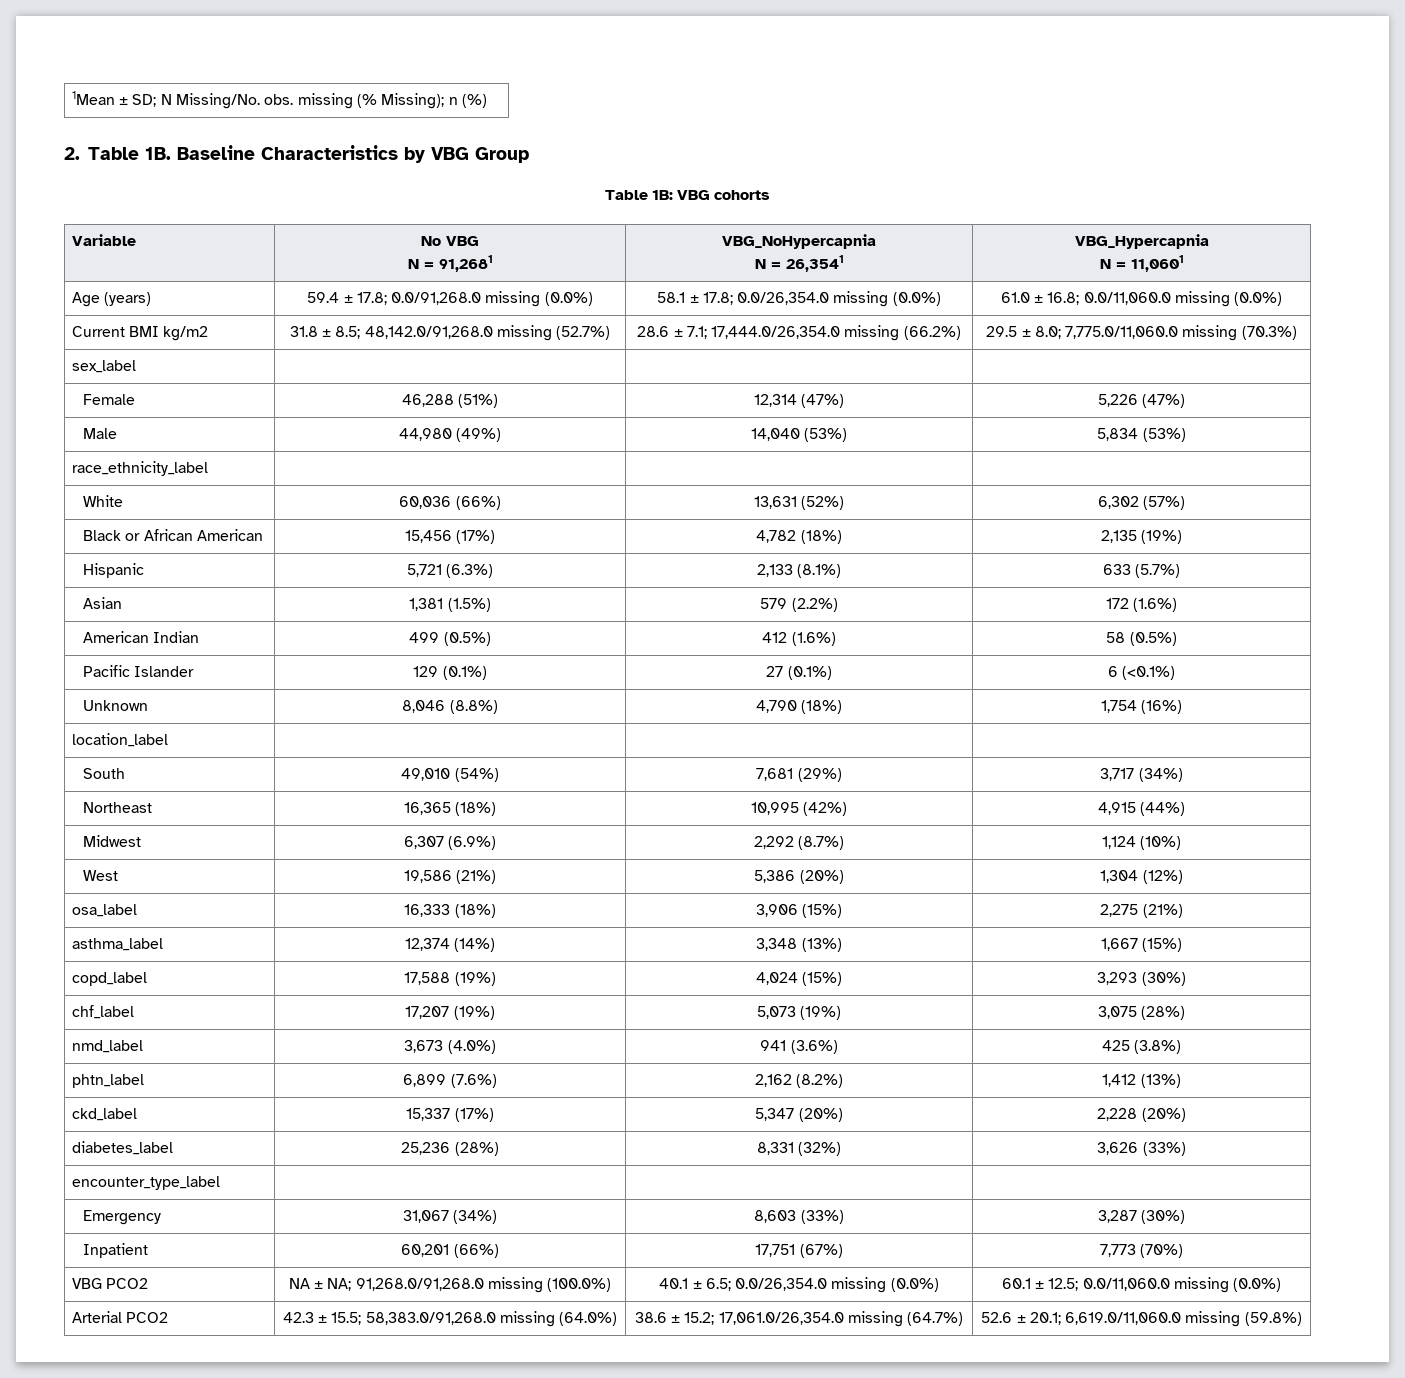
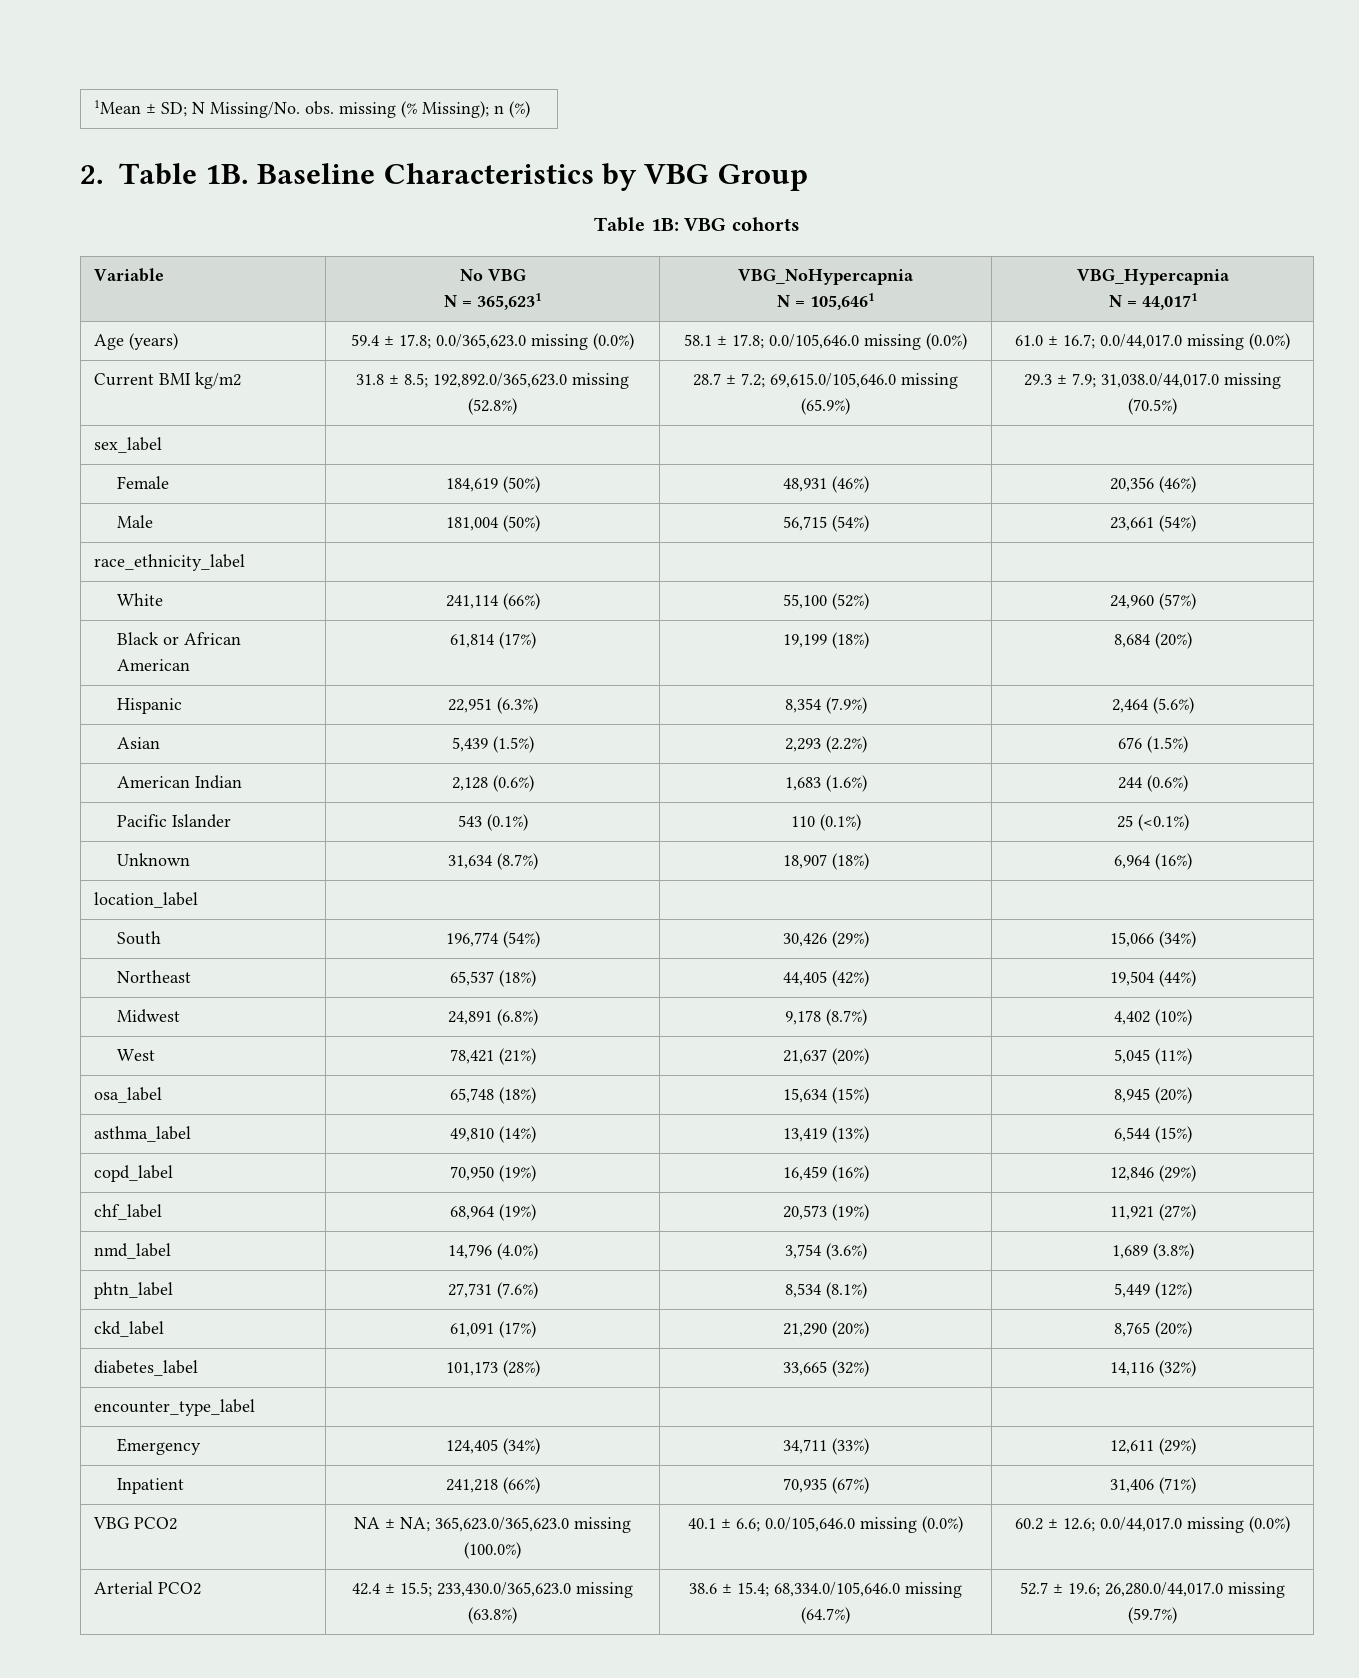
  Variable | No VBG
- N = 91,2681 | VBG_NoHypercapnia
- N = 26,3541 | VBG_Hypercapnia
- N = 11,0601
+ N = 365,6231 | VBG_NoHypercapnia
+ N = 105,6461 | VBG_Hypercapnia
+ N = 44,0171
- Age (years) | 59.4 ± 17.8; 0.0/91,268.0 missing (0.0%) | 58.1 ± 17.8; 0.0/26,354.0 missing (0.0%) | 61.0 ± 16.8; 0.0/11,060.0 missing (0.0%)
+ Age (years) | 59.4 ± 17.8; 0.0/365,623.0 missing (0.0%) | 58.1 ± 17.8; 0.0/105,646.0 missing (0.0%) | 61.0 ± 16.7; 0.0/44,017.0 missing (0.0%)
- Current BMI kg/m2 | 31.8 ± 8.5; 48,142.0/91,268.0 missing (52.7%) | 28.6 ± 7.1; 17,444.0/26,354.0 missing (66.2%) | 29.5 ± 8.0; 7,775.0/11,060.0 missing (70.3%)
+ Current BMI kg/m2 | 31.8 ± 8.5; 192,892.0/365,623.0 missing (52.8%) | 28.7 ± 7.2; 69,615.0/105,646.0 missing (65.9%) | 29.3 ± 7.9; 31,038.0/44,017.0 missing (70.5%)
  sex_label | | |
- Female | 46,288 (51%) | 12,314 (47%) | 5,226 (47%)
- Male | 44,980 (49%) | 14,040 (53%) | 5,834 (53%)
+ Female | 184,619 (50%) | 48,931 (46%) | 20,356 (46%)
+ Male | 181,004 (50%) | 56,715 (54%) | 23,661 (54%)
- White | 60,036 (66%) | 13,631 (52%) | 6,302 (57%)
+ White | 241,114 (66%) | 55,100 (52%) | 24,960 (57%)
- Black or African American | 15,456 (17%) | 4,782 (18%) | 2,135 (19%)
+ Black or African American | 61,814 (17%) | 19,199 (18%) | 8,684 (20%)
- Hispanic | 5,721 (6.3%) | 2,133 (8.1%) | 633 (5.7%)
+ Hispanic | 22,951 (6.3%) | 8,354 (7.9%) | 2,464 (5.6%)
- Asian | 1,381 (1.5%) | 579 (2.2%) | 172 (1.6%)
+ Asian | 5,439 (1.5%) | 2,293 (2.2%) | 676 (1.5%)
- American Indian | 499 (0.5%) | 412 (1.6%) | 58 (0.5%)
+ American Indian | 2,128 (0.6%) | 1,683 (1.6%) | 244 (0.6%)
- Pacific Islander | 129 (0.1%) | 27 (0.1%) | 6 (<0.1%)
+ Pacific Islander | 543 (0.1%) | 110 (0.1%) | 25 (<0.1%)
- Unknown | 8,046 (8.8%) | 4,790 (18%) | 1,754 (16%)
+ Unknown | 31,634 (8.7%) | 18,907 (18%) | 6,964 (16%)
- South | 49,010 (54%) | 7,681 (29%) | 3,717 (34%)
+ South | 196,774 (54%) | 30,426 (29%) | 15,066 (34%)
- Northeast | 16,365 (18%) | 10,995 (42%) | 4,915 (44%)
+ Northeast | 65,537 (18%) | 44,405 (42%) | 19,504 (44%)
- Midwest | 6,307 (6.9%) | 2,292 (8.7%) | 1,124 (10%)
+ Midwest | 24,891 (6.8%) | 9,178 (8.7%) | 4,402 (10%)
- West | 19,586 (21%) | 5,386 (20%) | 1,304 (12%)
+ West | 78,421 (21%) | 21,637 (20%) | 5,045 (11%)
- osa_label | 16,333 (18%) | 3,906 (15%) | 2,275 (21%)
+ osa_label | 65,748 (18%) | 15,634 (15%) | 8,945 (20%)
- asthma_label | 12,374 (14%) | 3,348 (13%) | 1,667 (15%)
+ asthma_label | 49,810 (14%) | 13,419 (13%) | 6,544 (15%)
- copd_label | 17,588 (19%) | 4,024 (15%) | 3,293 (30%)
+ copd_label | 70,950 (19%) | 16,459 (16%) | 12,846 (29%)
- chf_label | 17,207 (19%) | 5,073 (19%) | 3,075 (28%)
+ chf_label | 68,964 (19%) | 20,573 (19%) | 11,921 (27%)
- nmd_label | 3,673 (4.0%) | 941 (3.6%) | 425 (3.8%)
+ nmd_label | 14,796 (4.0%) | 3,754 (3.6%) | 1,689 (3.8%)
- phtn_label | 6,899 (7.6%) | 2,162 (8.2%) | 1,412 (13%)
+ phtn_label | 27,731 (7.6%) | 8,534 (8.1%) | 5,449 (12%)
- ckd_label | 15,337 (17%) | 5,347 (20%) | 2,228 (20%)
+ ckd_label | 61,091 (17%) | 21,290 (20%) | 8,765 (20%)
- diabetes_label | 25,236 (28%) | 8,331 (32%) | 3,626 (33%)
+ diabetes_label | 101,173 (28%) | 33,665 (32%) | 14,116 (32%)
- Emergency | 31,067 (34%) | 8,603 (33%) | 3,287 (30%)
+ Emergency | 124,405 (34%) | 34,711 (33%) | 12,611 (29%)
- Inpatient | 60,201 (66%) | 17,751 (67%) | 7,773 (70%)
+ Inpatient | 241,218 (66%) | 70,935 (67%) | 31,406 (71%)
- VBG PCO2 | NA ± NA; 91,268.0/91,268.0 missing (100.0%) | 40.1 ± 6.5; 0.0/26,354.0 missing (0.0%) | 60.1 ± 12.5; 0.0/11,060.0 missing (0.0%)
+ VBG PCO2 | NA ± NA; 365,623.0/365,623.0 missing (100.0%) | 40.1 ± 6.6; 0.0/105,646.0 missing (0.0%) | 60.2 ± 12.6; 0.0/44,017.0 missing (0.0%)
- Arterial PCO2 | 42.3 ± 15.5; 58,383.0/91,268.0 missing (64.0%) | 38.6 ± 15.2; 17,061.0/26,354.0 missing (64.7%) | 52.6 ± 20.1; 6,619.0/11,060.0 missing (59.8%)
+ Arterial PCO2 | 42.4 ± 15.5; 233,430.0/365,623.0 missing (63.8%) | 38.6 ± 15.4; 68,334.0/105,646.0 missing (64.7%) | 52.7 ± 19.6; 26,280.0/44,017.0 missing (59.7%)

